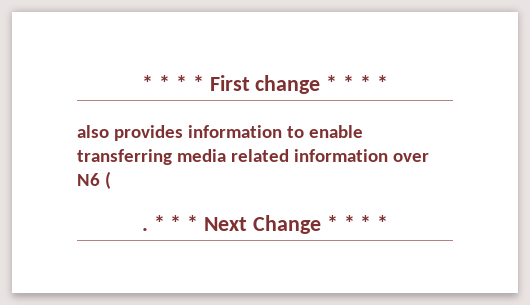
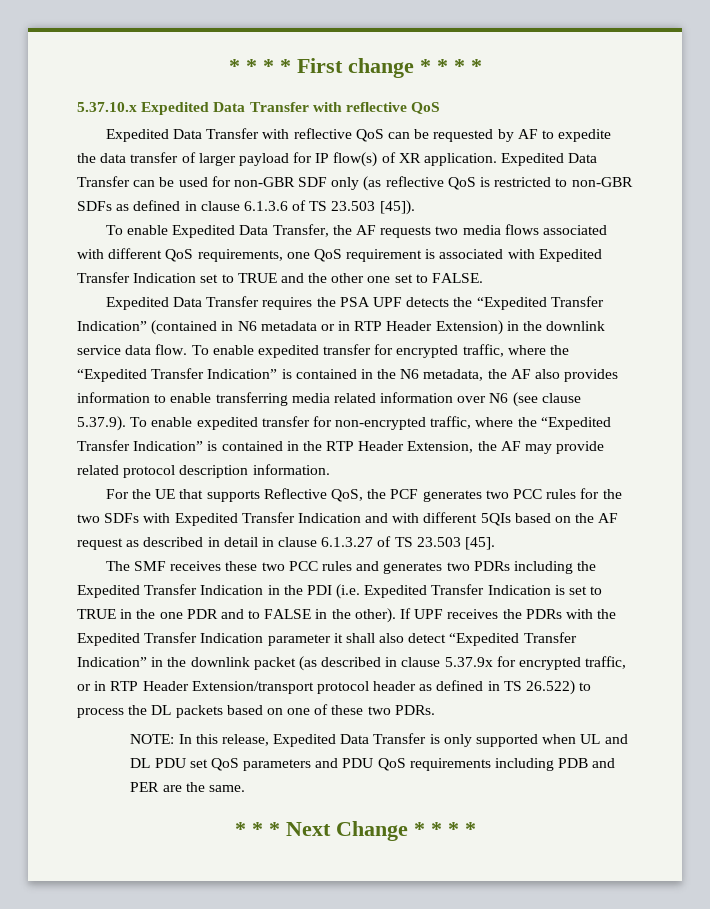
- also provides information to enable transferring media related information over N6 (
- . * * * Next Change * * * *
+ 5.37.10.x Expedited Data Transfer with reflective QoS
+ Expedited Data Transfer with reflective QoS can be requested by AF to expedite the data transfer of larger payload for IP flow(s) of XR application. Expedited Data Transfer can be used for non-GBR SDF only (as reflective QoS is restricted to non-GBR SDFs as defined in clause 6.1.3.6 of TS 23.503 [45]).
+ To enable Expedited Data Transfer, the AF requests two media flows associated with different QoS requirements, one QoS requirement is associated with Expedited Transfer Indication set to TRUE and the other one set to FALSE.
+ Expedited Data Transfer requires the PSA UPF detects the “Expedited Transfer Indication” (contained in N6 metadata or in RTP Header Extension) in the downlink service data flow. To enable expedited transfer for encrypted traffic, where the “Expedited Transfer Indication” is contained in the N6 metadata, the AF also provides information to enable transferring media related information over N6 (see clause 5.37.9). To enable expedited transfer for non-encrypted traffic, where the “Expedited Transfer Indication” is contained in the RTP Header Extension, the AF may provide related protocol description information.
+ For the UE that supports Reflective QoS, the PCF generates two PCC rules for the two SDFs with Expedited Transfer Indication and with different 5QIs based on the AF request as described in detail in clause 6.1.3.27 of TS 23.503 [45].
+ The SMF receives these two PCC rules and generates two PDRs including the Expedited Transfer Indication in the PDI (i.e. Expedited Transfer Indication is set to TRUE in the one PDR and to FALSE in the other). If UPF receives the PDRs with the Expedited Transfer Indication parameter it shall also detect “Expedited Transfer Indication” in the downlink packet (as described in clause 5.37.9x for encrypted traffic, or in RTP Header Extension/transport protocol header as defined in TS 26.522) to process the DL packets based on one of these two PDRs.
+ NOTE: In this release, Expedited Data Transfer is only supported when UL and DL PDU set QoS parameters and PDU QoS requirements including PDB and PER are the same.
+ * * * Next Change * * * *

